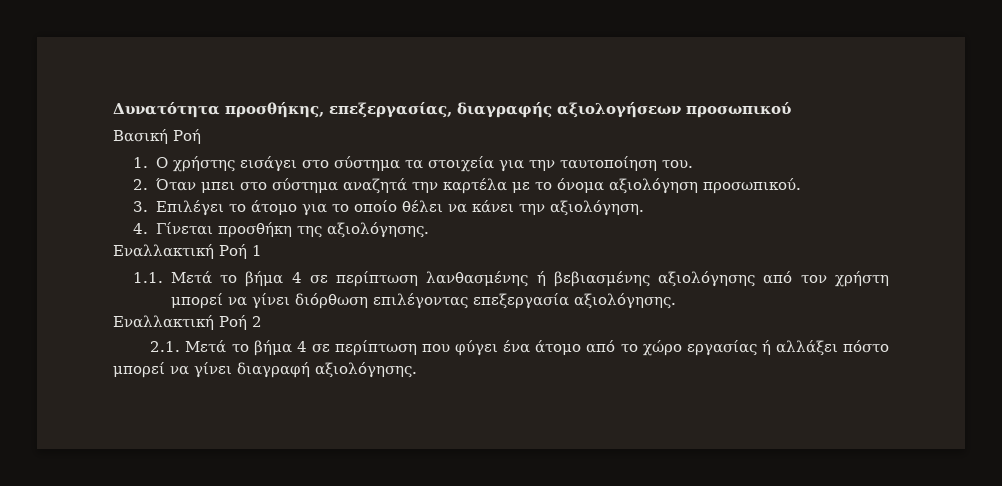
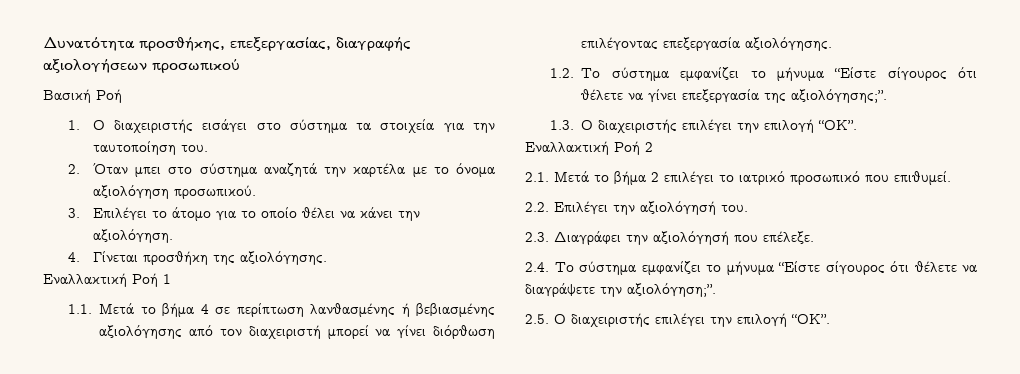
- 1. Ο χρήστης εισάγει στο σύστημα τα στοιχεία για την ταυτοποίηση του.
+ 1. Ο διαχειριστής εισάγει στο σύστημα τα στοιχεία για την ταυτοποίηση του.
- 1.1. Μετά το βήμα 4 σε περίπτωση λανθασμένης ή βεβιασμένης αξιολόγησης από τον χρήστη μπορεί να γίνει διόρθωση επιλέγοντας επεξεργασία αξιολόγησης.
+ 1.1. Μετά το βήμα 4 σε περίπτωση λανθασμένης ή βεβιασμένης αξιολόγησης από τον διαχειριστή μπορεί να γίνει διόρθωση επιλέγοντας επεξεργασία αξιολόγησης.
+ 1.2. Το σύστημα εμφανίζει το μήνυμα “Είστε σίγουρος ότι θέλετε να γίνει επεξεργασία της αξιολόγησης;”.
+ 1.3. Ο διαχειριστής επιλέγει την επιλογή “OK”.
- 2.1. Μετά το βήμα 4 σε περίπτωση που φύγει ένα άτομο από το χώρο εργασίας ή αλλάξει πόστο μπορεί να γίνει διαγραφή αξιολόγησης.
+ 2.1. Μετά το βήμα 2 επιλέγει το ιατρικό προσωπικό που επιθυμεί.
+ 2.2. Επιλέγει την αξιολόγησή του.
+ 2.3. Διαγράφει την αξιολόγησή που επέλεξε.
+ 2.4. Το σύστημα εμφανίζει το μήνυμα “Είστε σίγουρος ότι θέλετε να διαγράψετε την αξιολόγηση;”.
+ 2.5. Ο διαχειριστής επιλέγει την επιλογή “OK”.

